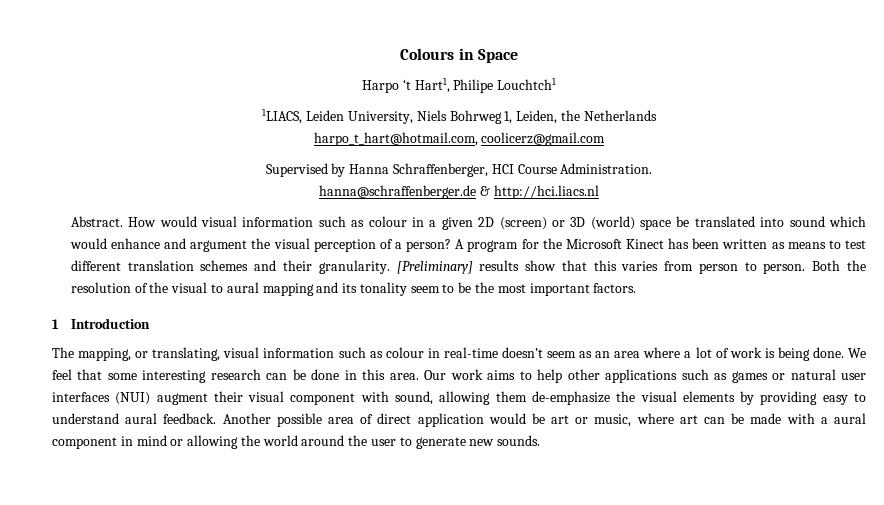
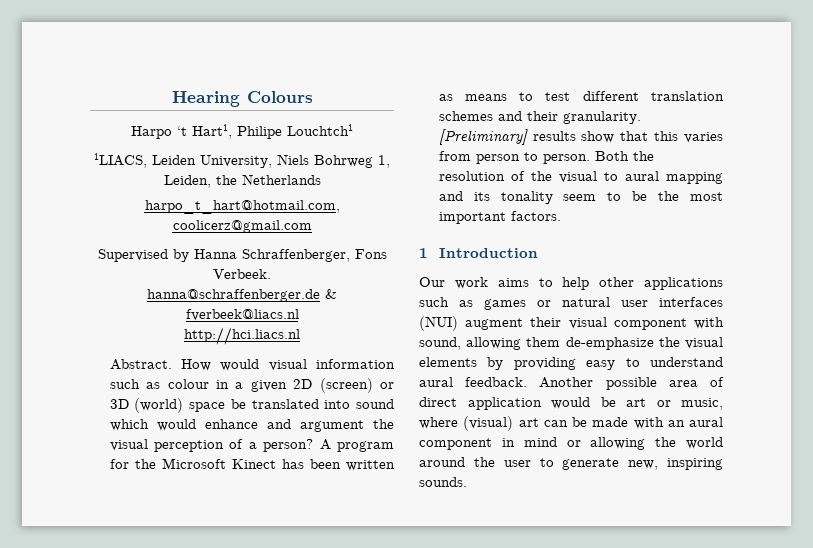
- Colours in Space
+ Hearing Colours
- Supervised by Hanna Schraffenberger, HCI Course Administration.
+ Supervised by Hanna Schraffenberger, Fons Verbeek.
- hanna@schraffenberger.de & http://hci.liacs.nl
+ hanna@schraffenberger.de & fverbeek@liacs.nl
+ http://hci.liacs.nl
- The mapping, or translating, visual information such as colour in real-time doesn’t seem as an area where a lot of work is being done. We feel that some interesting research can be done in this area.
- Another possible area of direct application would be art or music, where art can be made with a aural component in mind or allowing the world around the user to generate new sounds.
+ Another possible area of direct application would be art or music, where (visual) art can be made with an aural component in mind or allowing the world around the user to generate new, inspiring sounds.

